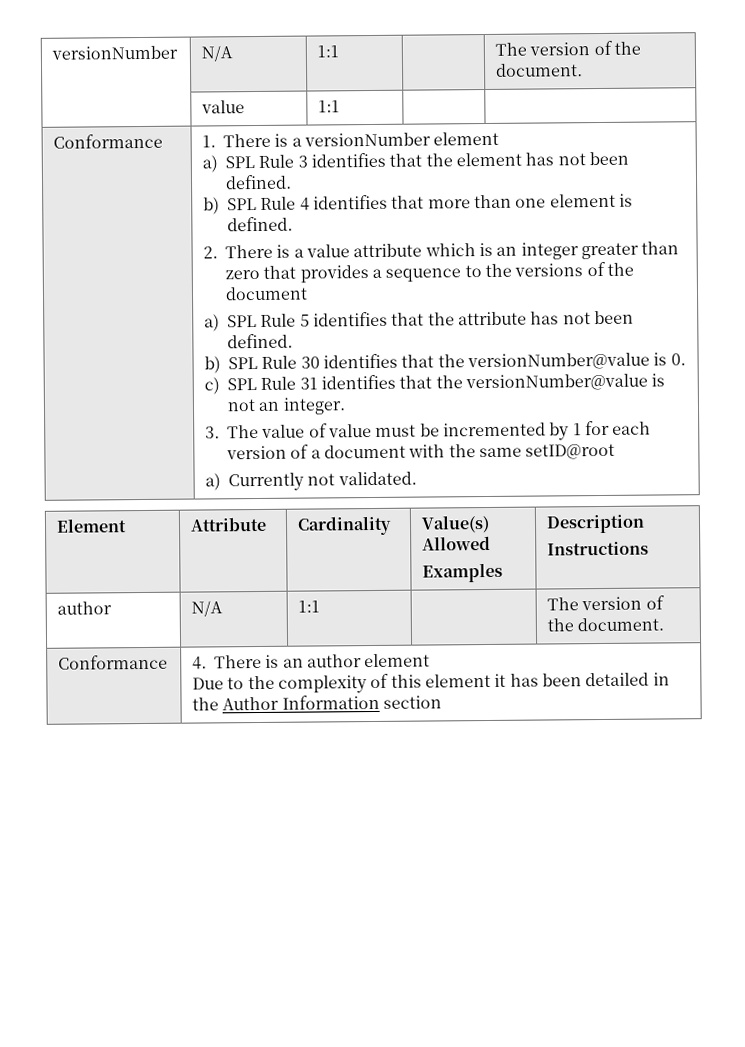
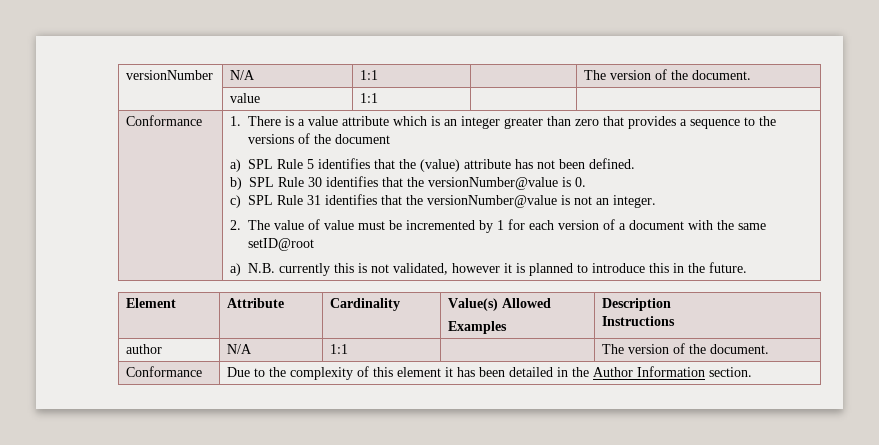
- 1. There is a versionNumber element
- a) SPL Rule 3 identifies that the element has not been defined.
- b) SPL Rule 4 identifies that more than one element is defined.
- 2. There is a value attribute which is an integer greater than zero that provides a sequence to the versions of the document
+ 1. There is a value attribute which is an integer greater than zero that provides a sequence to the versions of the document
- a) SPL Rule 5 identifies that the attribute has not been defined.
+ a) SPL Rule 5 identifies that the (value) attribute has not been defined.
- 3. The value of value must be incremented by 1 for each version of a document with the same setID@root
+ 2. The value of value must be incremented by 1 for each version of a document with the same setID@root
- a) Currently not validated.
+ a) N.B. currently this is not validated, however it is planned to introduce this in the future.
- Conformance | 4. There is an author element
- Due to the complexity of this element it has been detailed in the Author Information section
+ Conformance | Due to the complexity of this element it has been detailed in the Author Information section.

